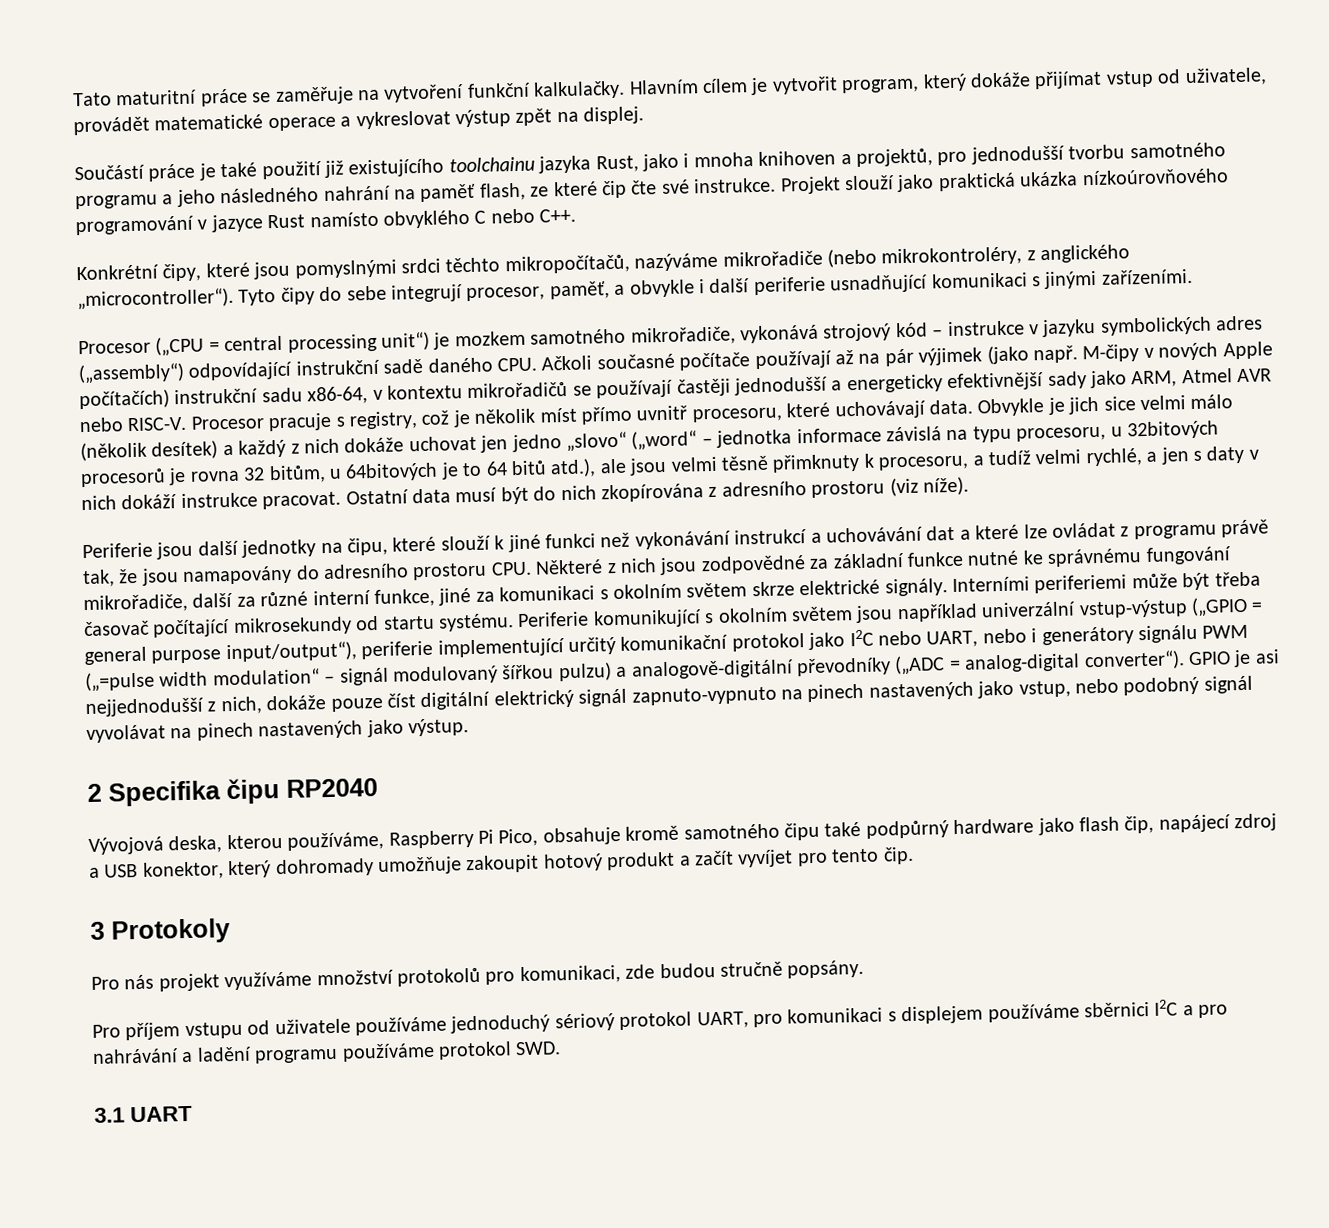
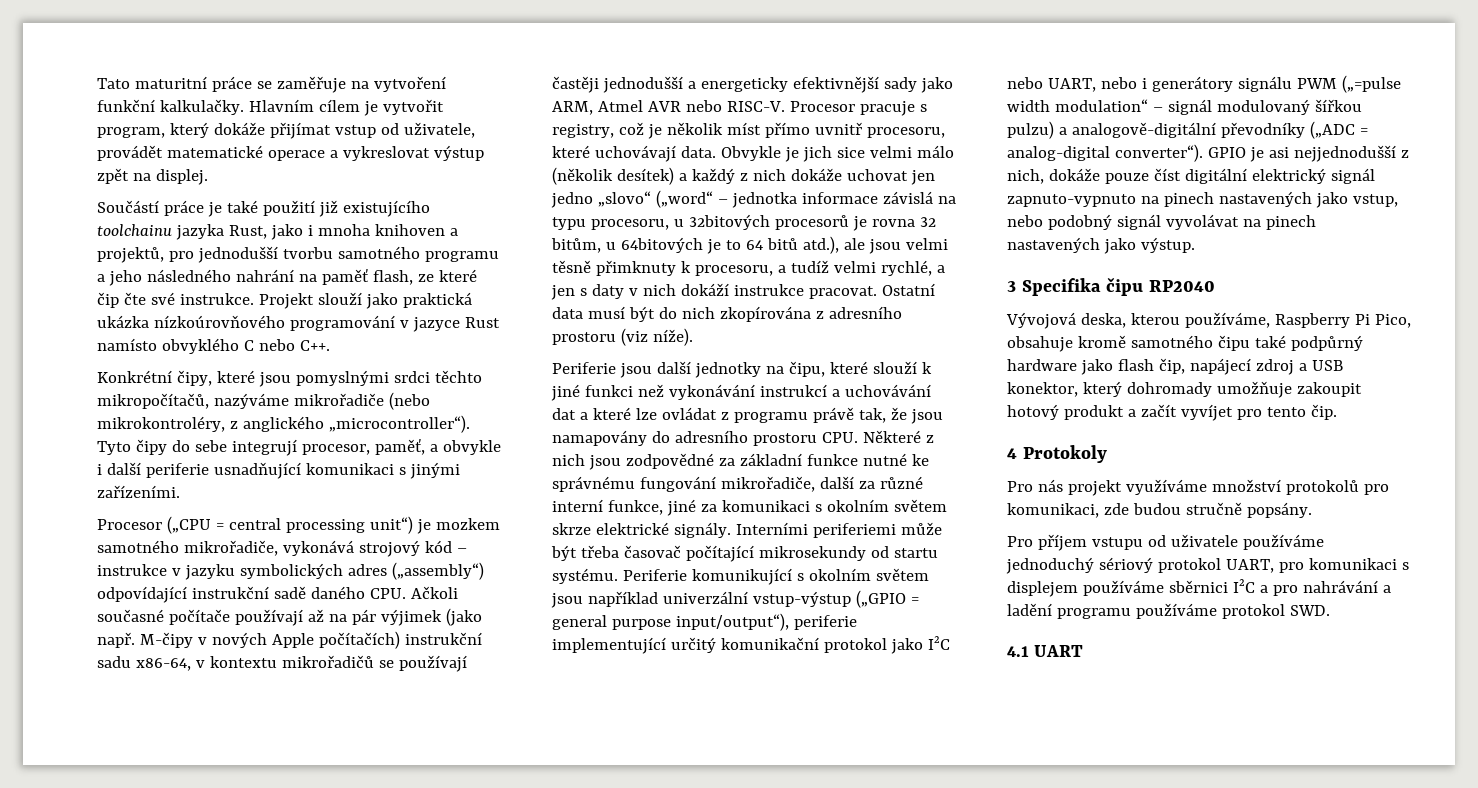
- 2 Specifika čipu RP2040
+ 3 Specifika čipu RP2040
- 3 Protokoly
+ 4 Protokoly
- 3.1 UART
+ 4.1 UART

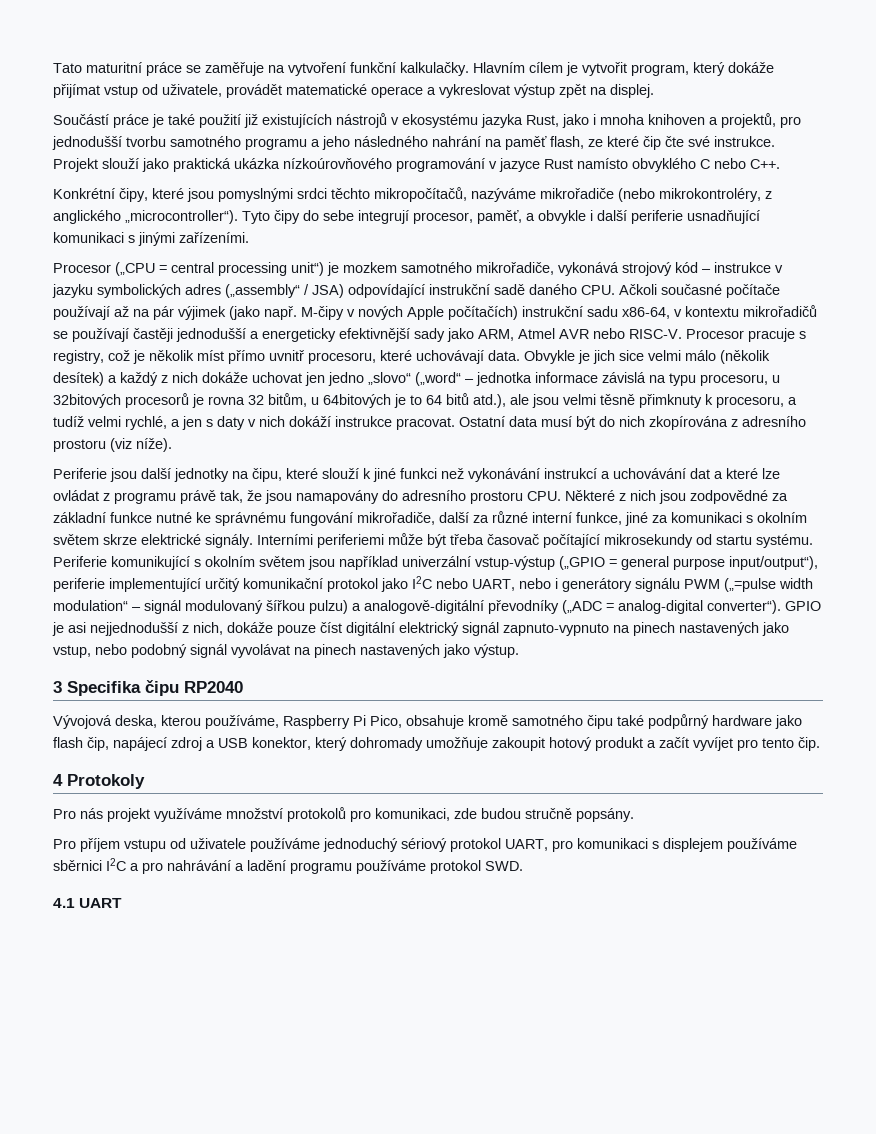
- Součástí práce je také použití již existujícího toolchainu jazyka Rust, jako i mnoha knihoven a projektů, pro jednodušší tvorbu samotného programu a jeho následného nahrání na paměť flash, ze které čip čte své instrukce.
+ Součástí práce je také použití již existujících nástrojů v ekosystému jazyka Rust, jako i mnoha knihoven a projektů, pro jednodušší tvorbu samotného programu a jeho následného nahrání na paměť flash, ze které čip čte své instrukce.
- Procesor („CPU = central processing unit“) je mozkem samotného mikrořadiče, vykonává strojový kód – instrukce v jazyku symbolických adres („assembly“) odpovídající instrukční sadě daného CPU. Ačkoli současné počítače používají až na pár výjimek (jako např.
+ Procesor („CPU = central processing unit“) je mozkem samotného mikrořadiče, vykonává strojový kód – instrukce v jazyku symbolických adres („assembly“ / JSA) odpovídající instrukční sadě daného CPU. Ačkoli současné počítače používají až na pár výjimek (jako např.

